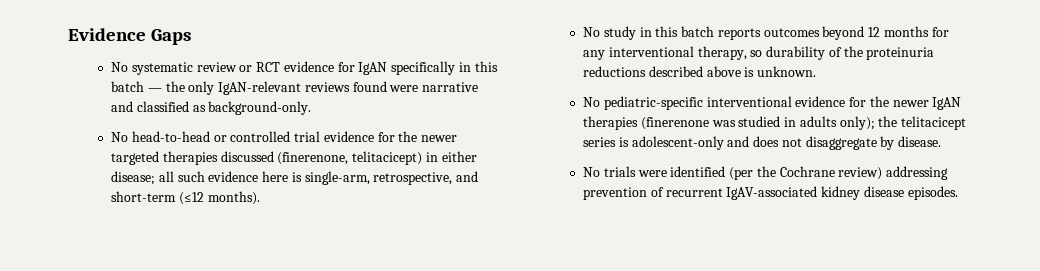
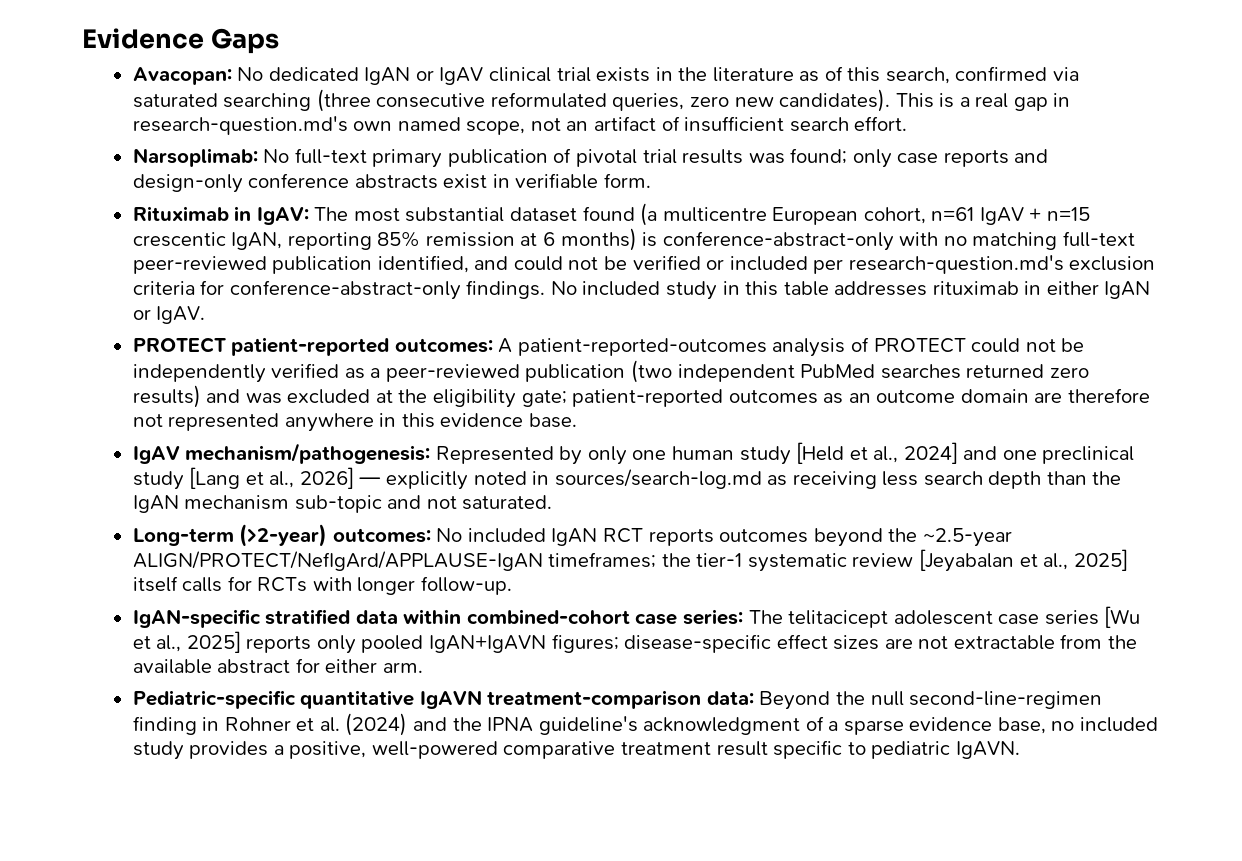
- No systematic review or RCT evidence for IgAN specifically in this batch — the only IgAN-relevant reviews found were narrative and classified as background-only.
- No head-to-head or controlled trial evidence for the newer targeted therapies discussed (finerenone, telitacicept) in either disease; all such evidence here is single-arm, retrospective, and short-term (≤12 months).
- No study in this batch reports outcomes beyond 12 months for any interventional therapy, so durability of the proteinuria reductions described above is unknown.
- No pediatric-specific interventional evidence for the newer IgAN therapies (finerenone was studied in adults only); the telitacicept series is adolescent-only and does not disaggregate by disease.
- No trials were identified (per the Cochrane review) addressing prevention of recurrent IgAV-associated kidney disease episodes.
+ Avacopan: No dedicated IgAN or IgAV clinical trial exists in the literature as of this search, confirmed via saturated searching (three consecutive reformulated queries, zero new candidates). This is a real gap in research-question.md's own named scope, not an artifact of insufficient search effort.
+ Narsoplimab: No full-text primary publication of pivotal trial results was found; only case reports and design-only conference abstracts exist in verifiable form.
+ Rituximab in IgAV: The most substantial dataset found (a multicentre European cohort, n=61 IgAV + n=15 crescentic IgAN, reporting 85% remission at 6 months) is conference-abstract-only with no matching full-text peer-reviewed publication identified, and could not be verified or included per research-question.md's exclusion criteria for conference-abstract-only findings. No included study in this table addresses rituximab in either IgAN or IgAV.
+ PROTECT patient-reported outcomes: A patient-reported-outcomes analysis of PROTECT could not be independently verified as a peer-reviewed publication (two independent PubMed searches returned zero results) and was excluded at the eligibility gate; patient-reported outcomes as an outcome domain are therefore not represented anywhere in this evidence base.
+ IgAV mechanism/pathogenesis: Represented by only one human study [Held et al., 2024] and one preclinical study [Lang et al., 2026] — explicitly noted in sources/search-log.md as receiving less search depth than the IgAN mechanism sub-topic and not saturated.
+ Long-term (>2-year) outcomes: No included IgAN RCT reports outcomes beyond the ~2.5-year ALIGN/PROTECT/NefIgArd/APPLAUSE-IgAN timeframes; the tier-1 systematic review [Jeyabalan et al., 2025] itself calls for RCTs with longer follow-up.
+ IgAN-specific stratified data within combined-cohort case series: The telitacicept adolescent case series [Wu et al., 2025] reports only pooled IgAN+IgAVN figures; disease-specific effect sizes are not extractable from the available abstract for either arm.
+ Pediatric-specific quantitative IgAVN treatment-comparison data: Beyond the null second-line-regimen finding in Rohner et al. (2024) and the IPNA guideline's acknowledgment of a sparse evidence base, no included study provides a positive, well-powered comparative treatment result specific to pediatric IgAVN.

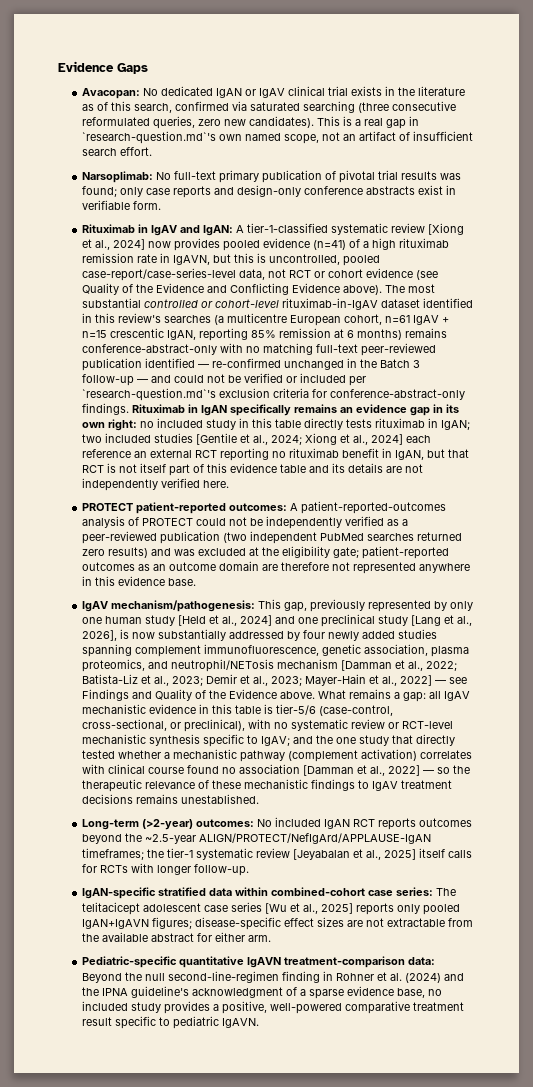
- This is a real gap in research-question.md's own named scope, not an artifact of insufficient search effort.
+ This is a real gap in `research-question.md`'s own named scope, not an artifact of insufficient search effort.
- Rituximab in IgAV: The most substantial dataset found (a multicentre European cohort, n=61 IgAV + n=15 crescentic IgAN, reporting 85% remission at 6 months) is conference-abstract-only with no matching full-text peer-reviewed publication identified, and could not be verified or included per research-question.md's exclusion criteria for conference-abstract-only findings.
+ Rituximab in IgAV and IgAN: A tier-1-classified systematic review [Xiong et al., 2024] now provides pooled evidence (n=41) of a high rituximab remission rate in IgAVN, but this is uncontrolled, pooled case-report/case-series-level data, not RCT or cohort evidence (see Quality of the Evidence and Conflicting Evidence above). The most substantial controlled or cohort-level rituximab-in-IgAV dataset identified in this review's searches (a multicentre European cohort, n=61 IgAV + n=15 crescentic IgAN, reporting 85% remission at 6 months) remains conference-abstract-only with no matching full-text peer-reviewed publication identified — re-confirmed unchanged in the Batch 3 follow-up — and could not be verified or included per `research-question.md`'s exclusion criteria for conference-abstract-only findings.
- No included study in this table addresses rituximab in either IgAN or IgAV.
+ Rituximab in IgAN specifically remains an evidence gap in its own right: no included study in this table directly tests rituximab in IgAN; two included studies [Gentile et al., 2024; Xiong et al., 2024] each reference an external RCT reporting no rituximab benefit in IgAN, but that RCT is not itself part of this evidence table and its details are not independently verified here.
- IgAV mechanism/pathogenesis: Represented by only one human study [Held et al., 2024] and one preclinical study [Lang et al., 2026] — explicitly noted in sources/search-log.md as receiving less search depth than the IgAN mechanism sub-topic and not saturated.
+ IgAV mechanism/pathogenesis: This gap, previously represented by only one human study [Held et al., 2024] and one preclinical study [Lang et al., 2026], is now substantially addressed by four newly added studies spanning complement immunofluorescence, genetic association, plasma proteomics, and neutrophil/NETosis mechanism [Damman et al., 2022; Batista-Liz et al., 2023; Demir et al., 2023; Mayer-Hain et al., 2022] — see Findings and Quality of the Evidence above. What remains a gap: all IgAV mechanistic evidence in this table is tier-5/6 (case-control, cross-sectional, or preclinical), with no systematic review or RCT-level mechanistic synthesis specific to IgAV; and the one study that directly tested whether a mechanistic pathway (complement activation) correlates with clinical course found no association [Damman et al., 2022] — so the therapeutic relevance of these mechanistic findings to IgAV treatment decisions remains unestablished.

